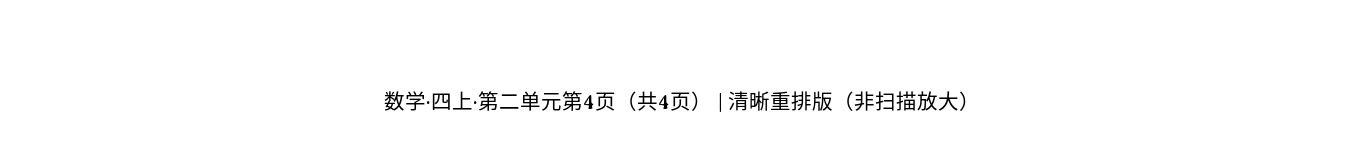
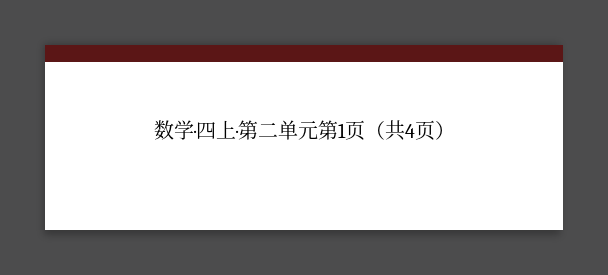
- 数学·四上·第二单元第4页（共4页） | 清晰重排版（非扫描放大）
+ 数学·四上·第二单元第1页（共4页）

